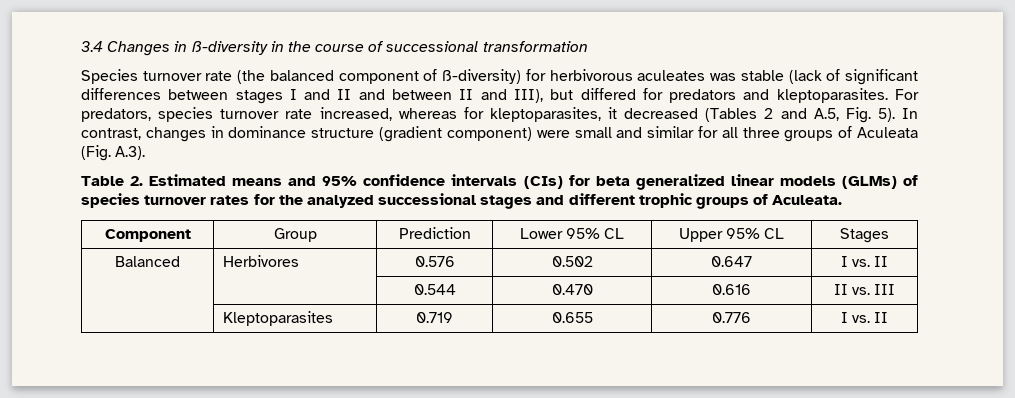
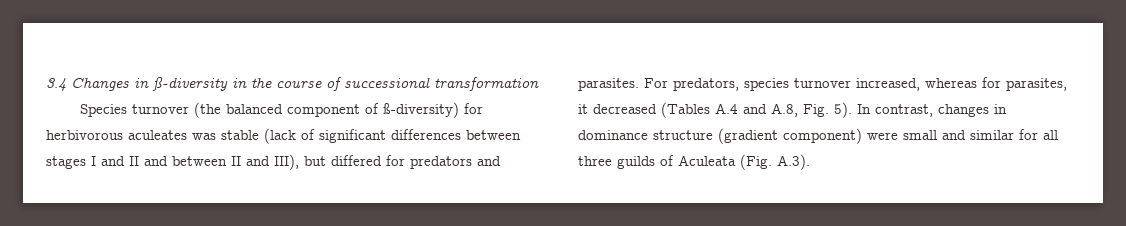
- Species turnover rate (the balanced component of ß-diversity) for herbivorous aculeates was stable (lack of significant differences between stages I and II and between II and III), but differed for predators and kleptoparasites.
+ Species turnover (the balanced component of ß-diversity) for herbivorous aculeates was stable (lack of significant differences between stages I and II and between II and III), but differed for predators and parasites.
- For predators, species turnover rate increased, whereas for kleptoparasites, it decreased (Tables 2 and A.5, Fig. 5).
+ For predators, species turnover increased, whereas for parasites, it decreased (Tables A.4 and A.8, Fig. 5).
- In contrast, changes in dominance structure (gradient component) were small and similar for all three groups of Aculeata (Fig. A.3).
+ In contrast, changes in dominance structure (gradient component) were small and similar for all three guilds of Aculeata (Fig. A.3).
- Table 2. Estimated means and 95% confidence intervals (CIs) for beta generalized linear models (GLMs) of species turnover rates for the analyzed successional stages and different trophic groups of Aculeata.
- Component | Group | Prediction | Lower 95% CL | Upper 95% CL | Stages
- Balanced | Herbivores | 0.576 | 0.502 | 0.647 | I vs. II
- | | 0.544 | 0.470 | 0.616 | II vs. III
- | Kleptoparasites | 0.719 | 0.655 | 0.776 | I vs. II

